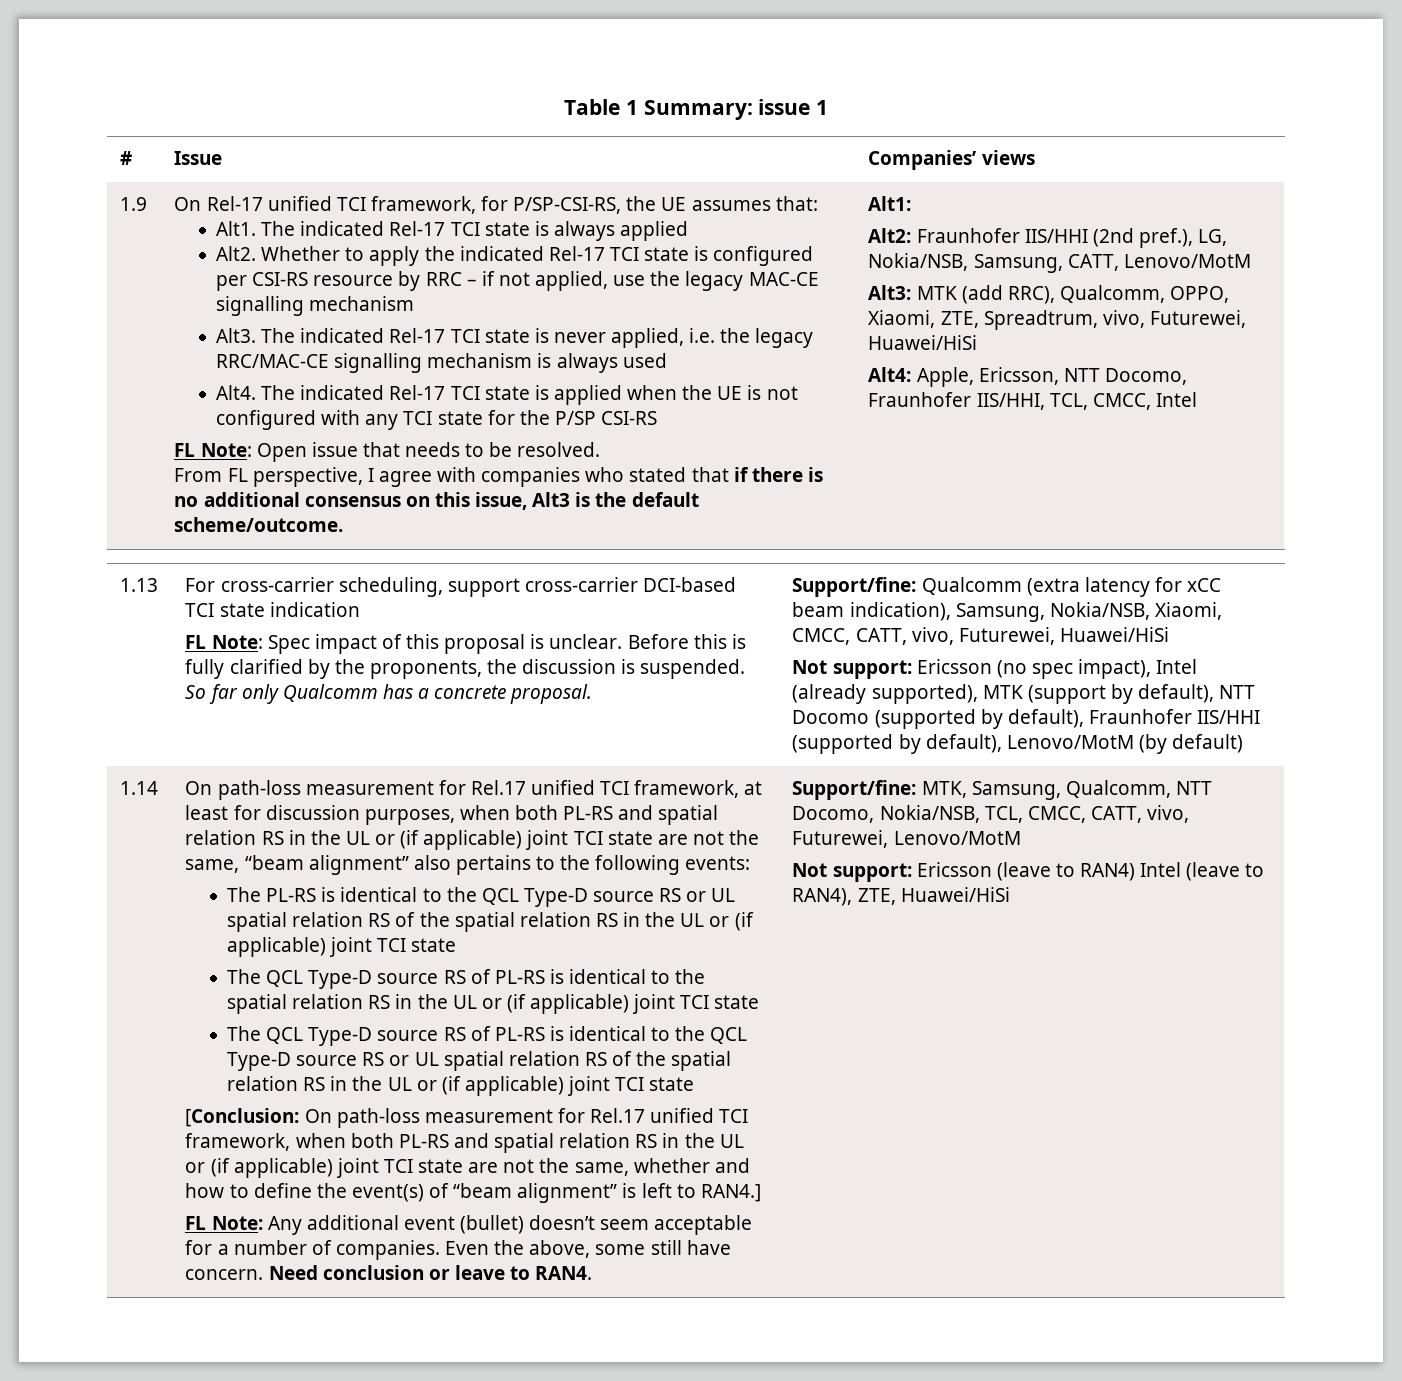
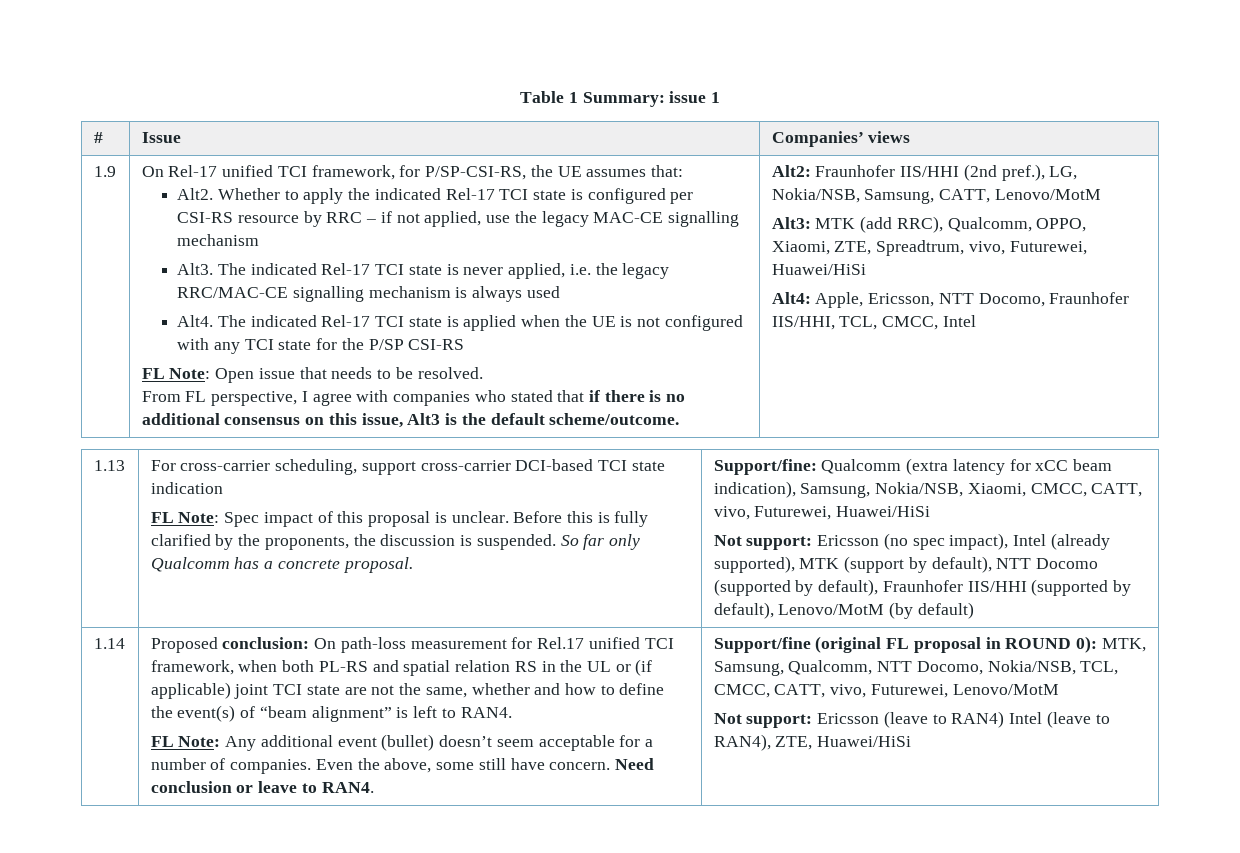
- Alt1. The indicated Rel-17 TCI state is always applied
- Alt1:
- On path-loss measurement for Rel.17 unified TCI framework, at least for discussion purposes, when both PL-RS and spatial relation RS in the UL or (if applicable) joint TCI state are not the same, “beam alignment” also pertains to the following events:
- The PL-RS is identical to the QCL Type-D source RS or UL spatial relation RS of the spatial relation RS in the UL or (if applicable) joint TCI state
- The QCL Type-D source RS of PL-RS is identical to the spatial relation RS in the UL or (if applicable) joint TCI state
- The QCL Type-D source RS of PL-RS is identical to the QCL Type-D source RS or UL spatial relation RS of the spatial relation RS in the UL or (if applicable) joint TCI state
- [Conclusion: On path-loss measurement for Rel.17 unified TCI framework, when both PL-RS and spatial relation RS in the UL or (if applicable) joint TCI state are not the same, whether and how to define the event(s) of “beam alignment” is left to RAN4.]
+ Proposed conclusion: On path-loss measurement for Rel.17 unified TCI framework, when both PL-RS and spatial relation RS in the UL or (if applicable) joint TCI state are not the same, whether and how to define the event(s) of “beam alignment” is left to RAN4.
- Support/fine: MTK, Samsung, Qualcomm, NTT Docomo, Nokia/NSB, TCL, CMCC, CATT, vivo, Futurewei, Lenovo/MotM
+ Support/fine (original FL proposal in ROUND 0): MTK, Samsung, Qualcomm, NTT Docomo, Nokia/NSB, TCL, CMCC, CATT, vivo, Futurewei, Lenovo/MotM

